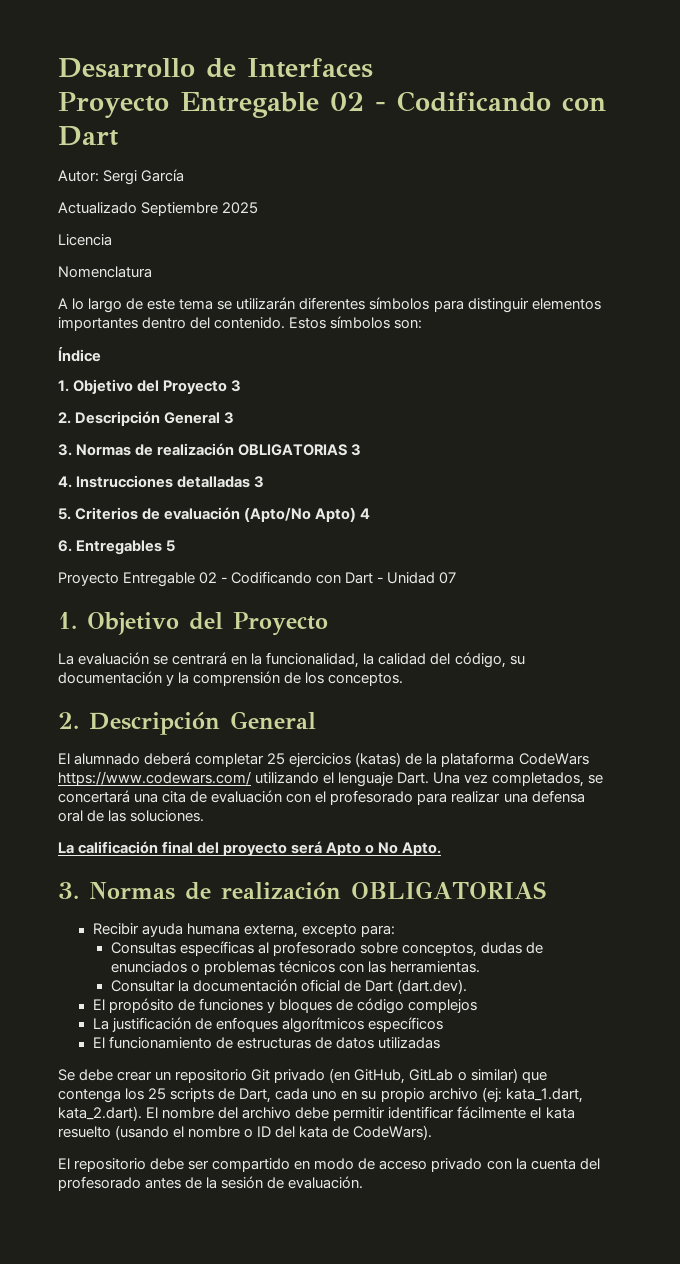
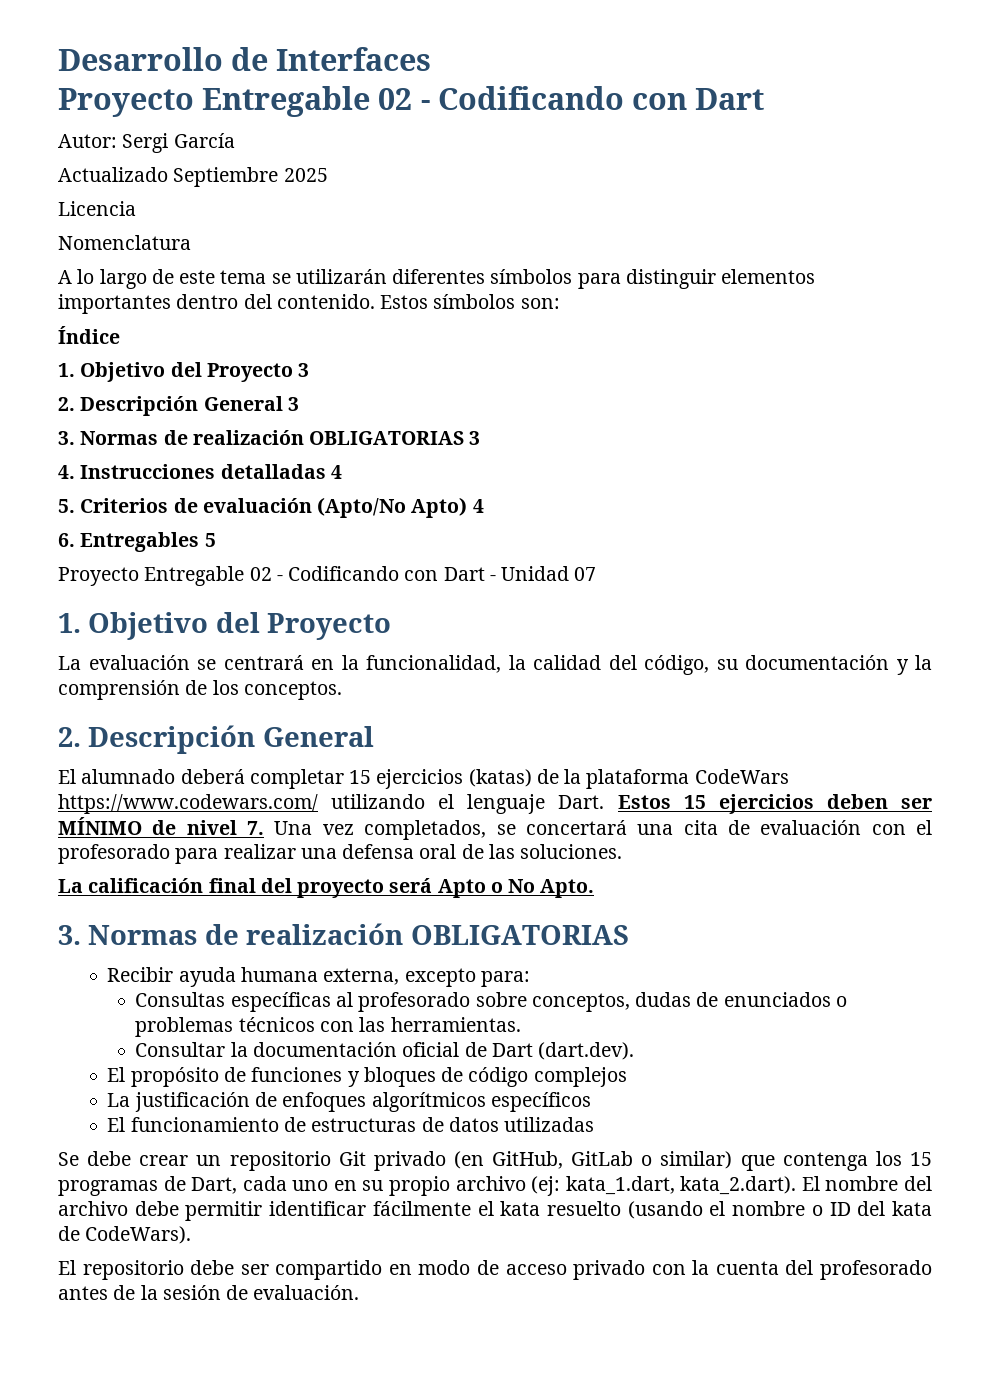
- 4. Instrucciones detalladas 3
+ 4. Instrucciones detalladas 4
- El alumnado deberá completar 25 ejercicios (katas) de la plataforma CodeWars https://www.codewars.com/ utilizando el lenguaje Dart.
+ El alumnado deberá completar 15 ejercicios (katas) de la plataforma CodeWars https://www.codewars.com/ utilizando el lenguaje Dart.
- Una vez completados, se concertará una cita de evaluación con el profesorado para realizar una defensa oral de las soluciones.
+ Estos 15 ejercicios deben ser MÍNIMO de nivel 7. Una vez completados, se concertará una cita de evaluación con el profesorado para realizar una defensa oral de las soluciones.
- Se debe crear un repositorio Git privado (en GitHub, GitLab o similar) que contenga los 25 scripts de Dart, cada uno en su propio archivo (ej: kata_1.dart, kata_2.dart). El nombre del archivo debe permitir identificar fácilmente el kata resuelto (usando el nombre o ID del kata de CodeWars).
+ Se debe crear un repositorio Git privado (en GitHub, GitLab o similar) que contenga los 15 programas de Dart, cada uno en su propio archivo (ej: kata_1.dart, kata_2.dart). El nombre del archivo debe permitir identificar fácilmente el kata resuelto (usando el nombre o ID del kata de CodeWars).

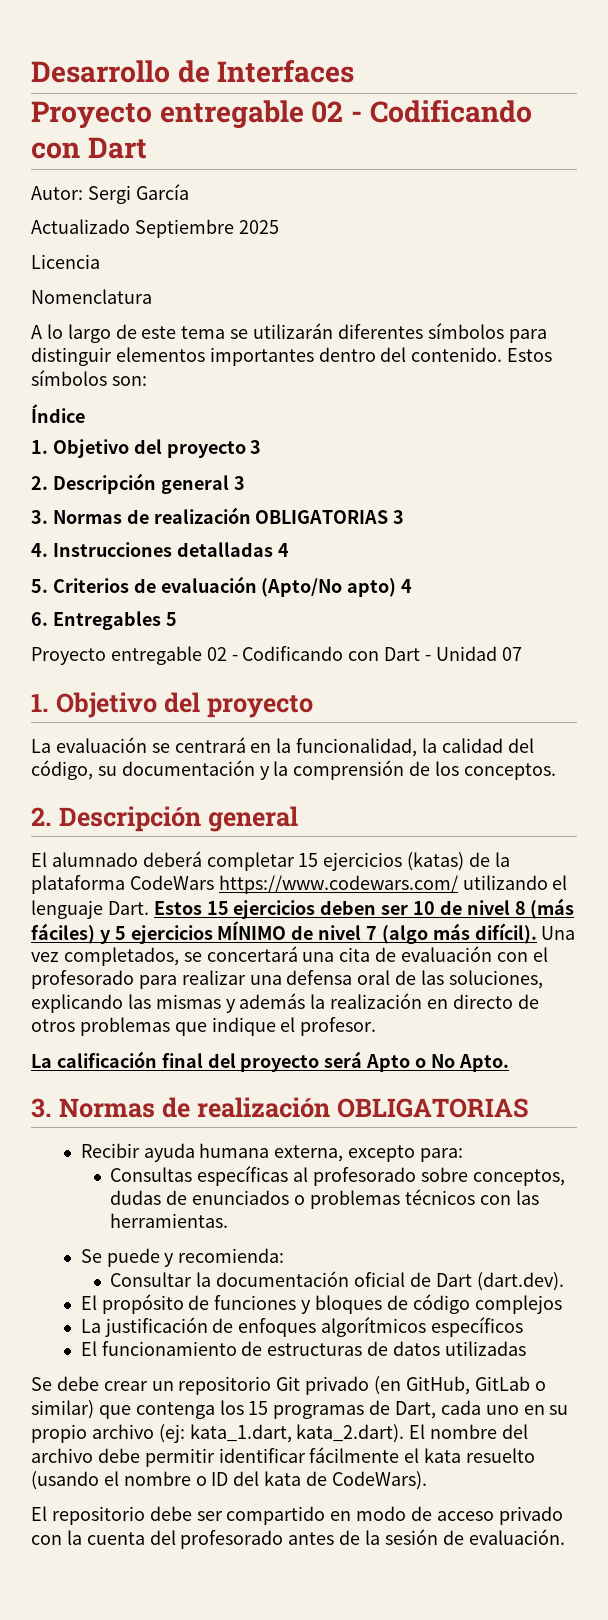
  Desarrollo de Interfaces
- Proyecto Entregable 02 - Codificando con Dart
+ Proyecto entregable 02 - Codificando con Dart
- 1. Objetivo del Proyecto 3
+ 1. Objetivo del proyecto 3
- 2. Descripción General 3
+ 2. Descripción general 3
- 5. Criterios de evaluación (Apto/No Apto) 4
+ 5. Criterios de evaluación (Apto/No apto) 4
- Proyecto Entregable 02 - Codificando con Dart - Unidad 07
- 1. Objetivo del Proyecto
+ Proyecto entregable 02 - Codificando con Dart - Unidad 07
+ 1. Objetivo del proyecto
  La evaluación se centrará en la funcionalidad, la calidad del código, su documentación y la comprensión de los conceptos.
- 2. Descripción General
+ 2. Descripción general
- Estos 15 ejercicios deben ser MÍNIMO de nivel 7. Una vez completados, se concertará una cita de evaluación con el profesorado para realizar una defensa oral de las soluciones.
+ Estos 15 ejercicios deben ser 10 de nivel 8 (más fáciles) y 5 ejercicios MÍNIMO de nivel 7 (algo más difícil). Una vez completados, se concertará una cita de evaluación con el profesorado para realizar una defensa oral de las soluciones, explicando las mismas y además la realización en directo de otros problemas que indique el profesor.
+ Se puede y recomienda:

